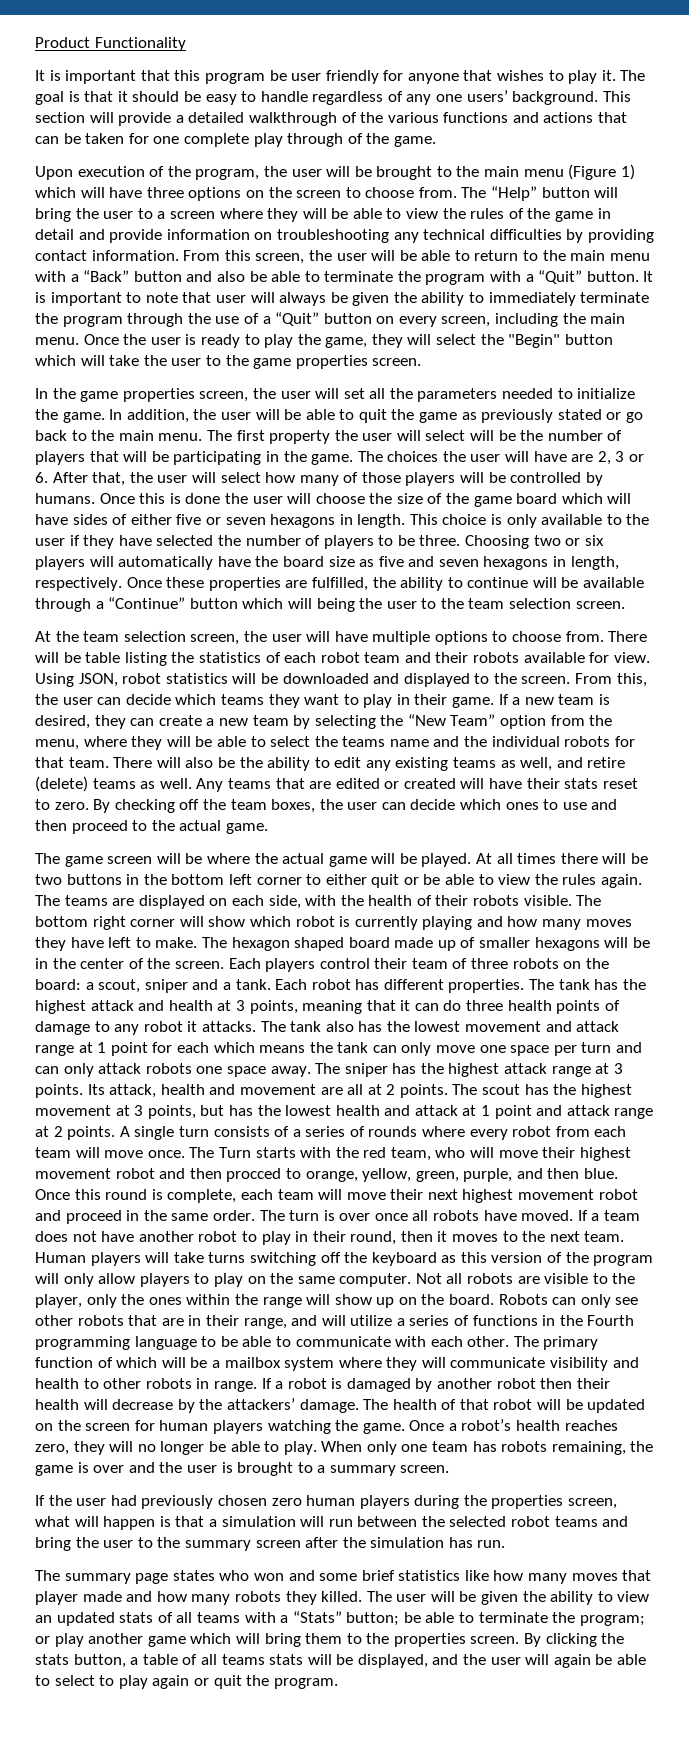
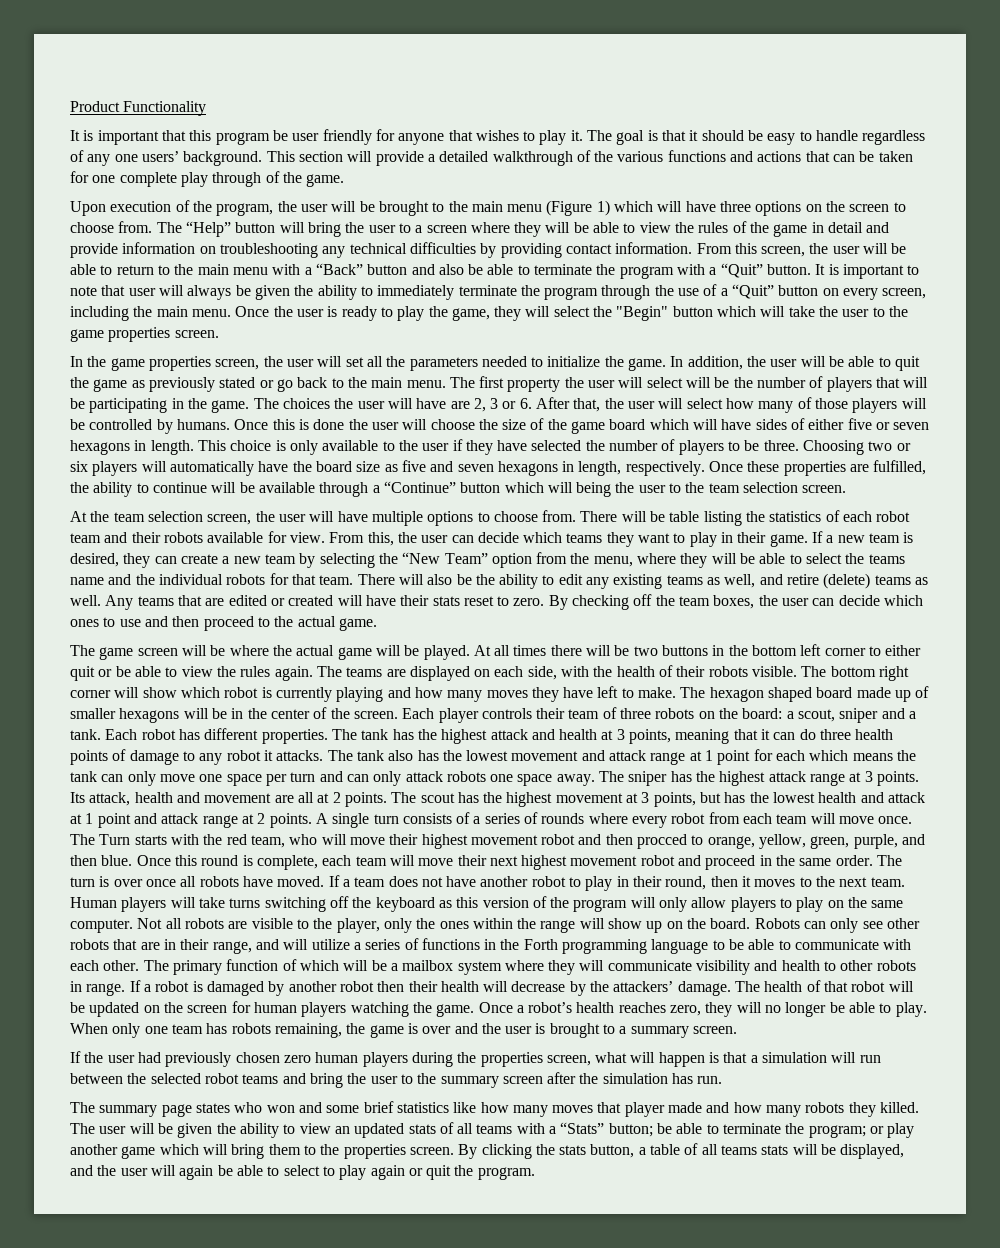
- Using JSON, robot statistics will be downloaded and displayed to the screen.
- Each players control their team of three robots on the board: a scout, sniper and a tank.
+ Each player controls their team of three robots on the board: a scout, sniper and a tank.
- Robots can only see other robots that are in their range, and will utilize a series of functions in the Fourth programming language to be able to communicate with each other.
+ Robots can only see other robots that are in their range, and will utilize a series of functions in the Forth programming language to be able to communicate with each other.

